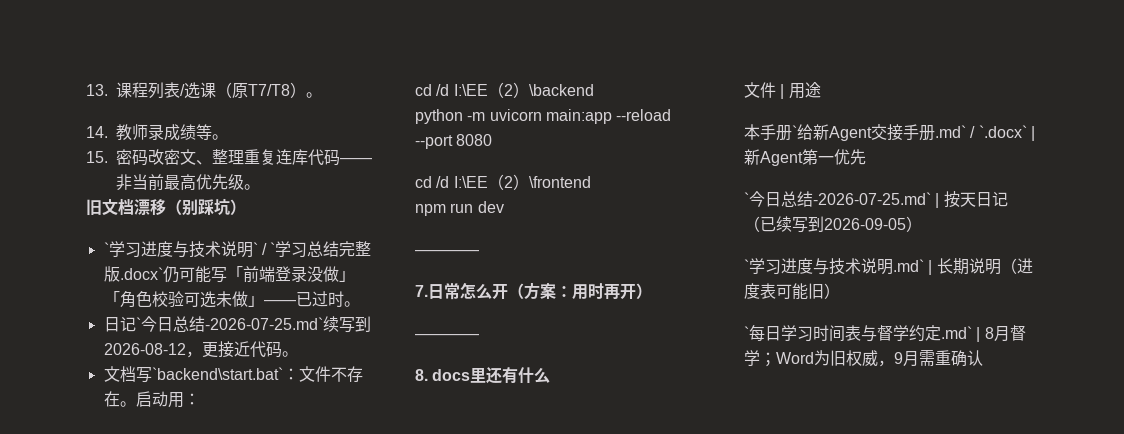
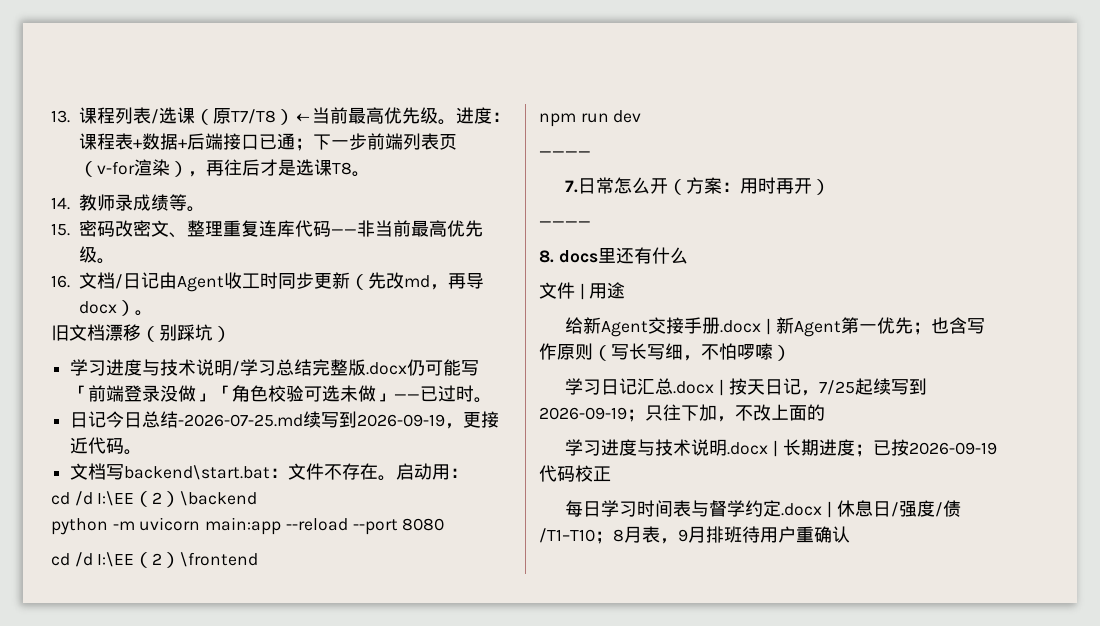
- 13.课程列表/选课（原T7/T8）。
+ 13.课程列表/选课（原T7/T8）←当前最高优先级。进度：课程表+数据+后端接口已通；下一步前端列表页（v-for渲染），再往后才是选课T8。
+ 16.文档/日记由Agent收工时同步更新（先改md，再导docx）。
- `学习进度与技术说明` / `学习总结完整版.docx`仍可能写「前端登录没做」「角色校验可选未做」——已过时。
+ 学习进度与技术说明/学习总结完整版.docx仍可能写「前端登录没做」「角色校验可选未做」——已过时。
- 日记`今日总结-2026-07-25.md`续写到2026-08-12，更接近代码。
+ 日记今日总结-2026-07-25.md续写到2026-09-19，更接近代码。
- 文档写`backend\start.bat`：文件不存在。
+ 文档写backend\start.bat：文件不存在。
- 本手册`给新Agent交接手册.md` / `.docx` | 新Agent第一优先
- `今日总结-2026-07-25.md` | 按天日记（已续写到2026-09-05）
- `学习进度与技术说明.md` | 长期说明（进度表可能旧）
- `每日学习时间表与督学约定.md` | 8月督学；Word为旧权威，9月需重确认
+ 给新Agent交接手册.docx | 新Agent第一优先；也含写作原则（写长写细，不怕啰嗦）
+ 学习日记汇总.docx | 按天日记，7/25起续写到2026-09-19；只往下加，不改上面的
+ 学习进度与技术说明.docx | 长期进度；已按2026-09-19代码校正
+ 每日学习时间表与督学约定.docx | 休息日/强度/债/T1–T10；8月表，9月排班待用户重确认

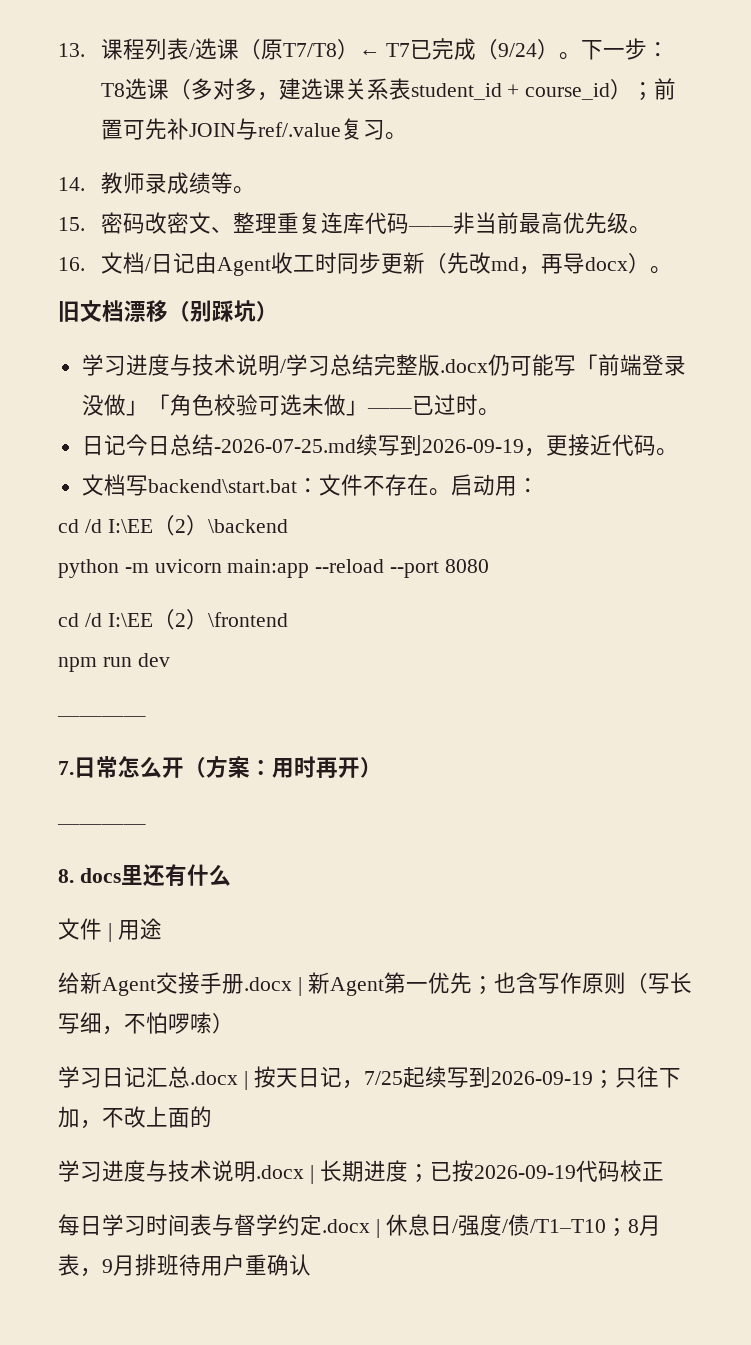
- 13.课程列表/选课（原T7/T8）←当前最高优先级。进度：课程表+数据+后端接口已通；下一步前端列表页（v-for渲染），再往后才是选课T8。
+ 13.课程列表/选课（原T7/T8）← T7已完成（9/24）。下一步：T8选课（多对多，建选课关系表student_id + course_id）；前置可先补JOIN与ref/.value复习。

